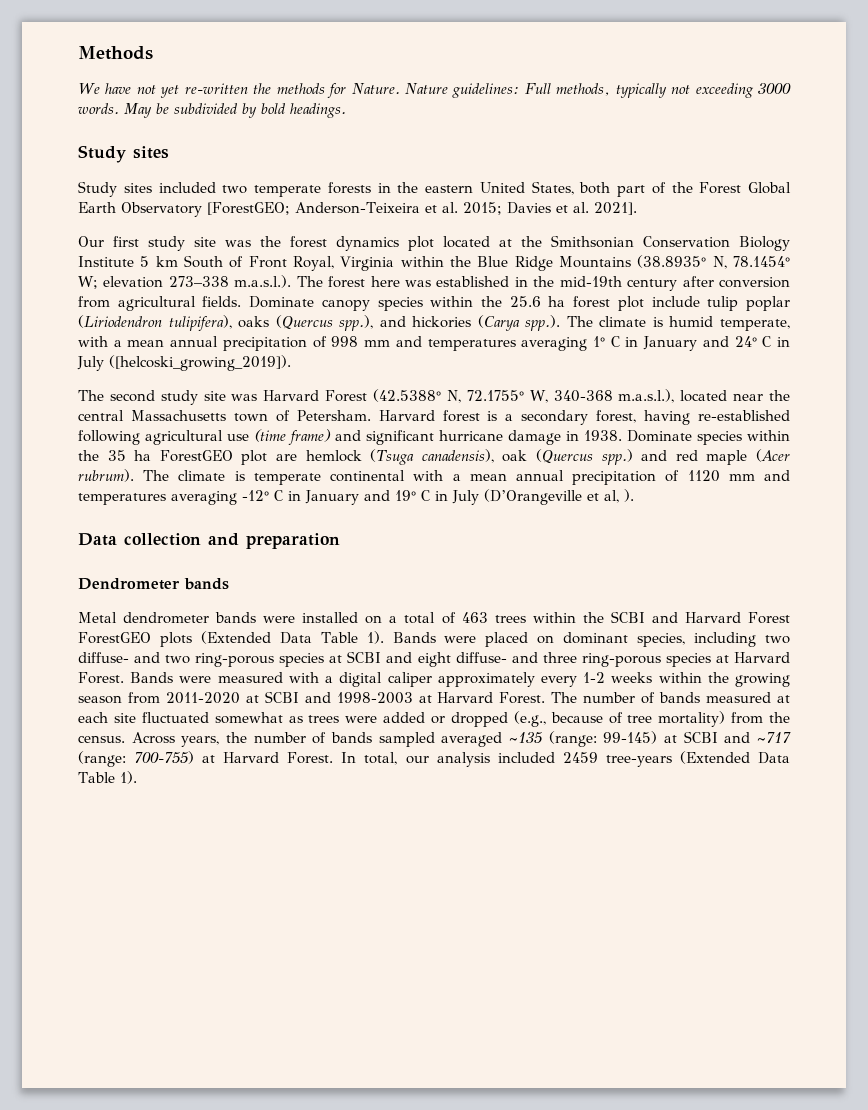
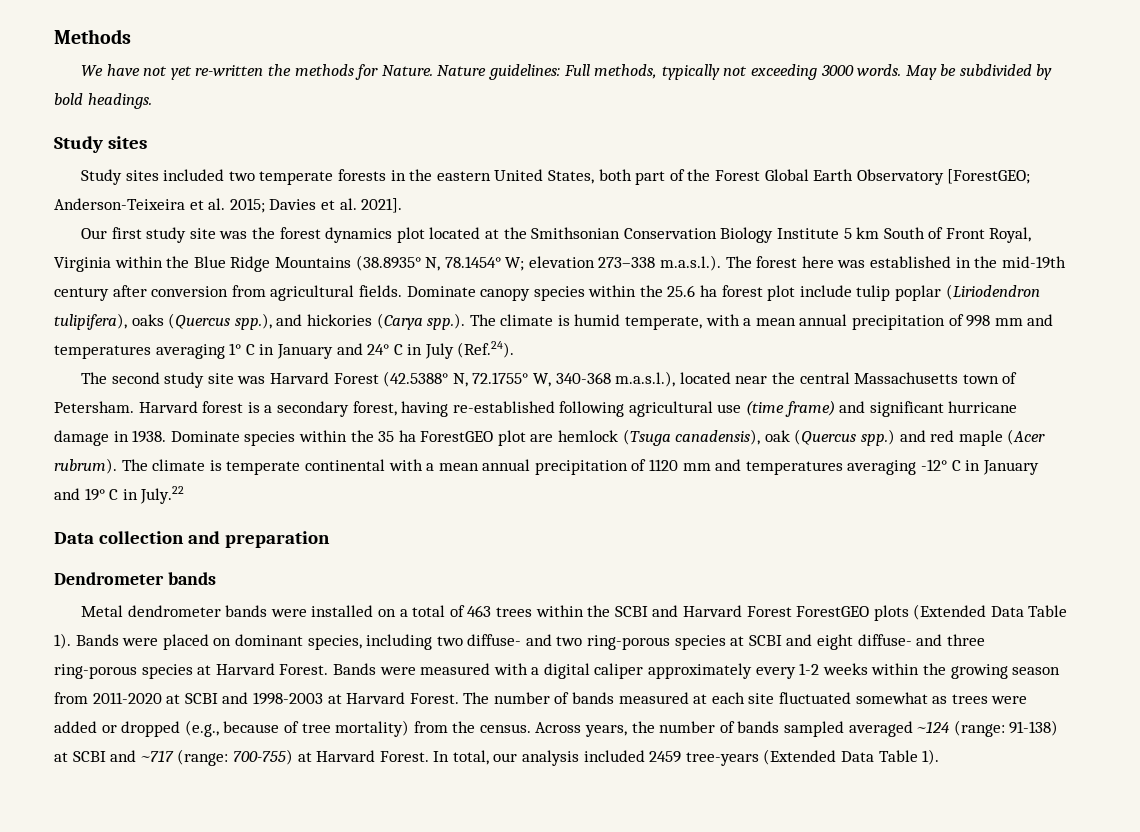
- Dominate canopy species within the 25.6 ha forest plot include tulip poplar (Liriodendron tulipifera), oaks (Quercus spp.), and hickories (Carya spp.). The climate is humid temperate, with a mean annual precipitation of 998 mm and temperatures averaging 1° C in January and 24° C in July ([helcoski_growing_2019]).
+ Dominate canopy species within the 25.6 ha forest plot include tulip poplar (Liriodendron tulipifera), oaks (Quercus spp.), and hickories (Carya spp.). The climate is humid temperate, with a mean annual precipitation of 998 mm and temperatures averaging 1° C in January and 24° C in July (Ref.24).
- The climate is temperate continental with a mean annual precipitation of 1120 mm and temperatures averaging -12° C in January and 19° C in July (D’Orangeville et al, ).
+ The climate is temperate continental with a mean annual precipitation of 1120 mm and temperatures averaging -12° C in January and 19° C in July.22
- Across years, the number of bands sampled averaged ~135 (range: 99-145) at SCBI and ~717 (range: 700-755) at Harvard Forest.
+ Across years, the number of bands sampled averaged ~124 (range: 91-138) at SCBI and ~717 (range: 700-755) at Harvard Forest.

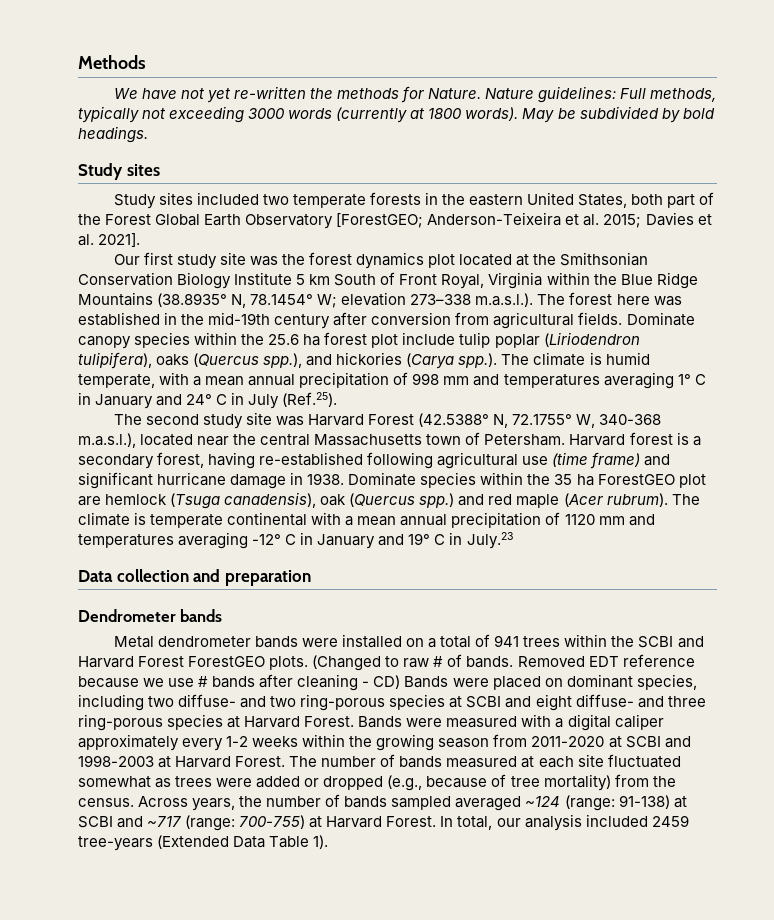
- Nature guidelines: Full methods, typically not exceeding 3000 words.
+ Nature guidelines: Full methods, typically not exceeding 3000 words (currently at 1800 words).
- Dominate canopy species within the 25.6 ha forest plot include tulip poplar (Liriodendron tulipifera), oaks (Quercus spp.), and hickories (Carya spp.). The climate is humid temperate, with a mean annual precipitation of 998 mm and temperatures averaging 1° C in January and 24° C in July (Ref.24).
+ Dominate canopy species within the 25.6 ha forest plot include tulip poplar (Liriodendron tulipifera), oaks (Quercus spp.), and hickories (Carya spp.). The climate is humid temperate, with a mean annual precipitation of 998 mm and temperatures averaging 1° C in January and 24° C in July (Ref.25).
- The climate is temperate continental with a mean annual precipitation of 1120 mm and temperatures averaging -12° C in January and 19° C in July.22
+ The climate is temperate continental with a mean annual precipitation of 1120 mm and temperatures averaging -12° C in January and 19° C in July.23
- Metal dendrometer bands were installed on a total of 463 trees within the SCBI and Harvard Forest ForestGEO plots (Extended Data Table 1). Bands were placed on dominant species, including two diffuse- and two ring-porous species at SCBI and eight diffuse- and three ring-porous species at Harvard Forest.
+ Metal dendrometer bands were installed on a total of 941 trees within the SCBI and Harvard Forest ForestGEO plots. (Changed to raw # of bands. Removed EDT reference because we use # bands after cleaning - CD) Bands were placed on dominant species, including two diffuse- and two ring-porous species at SCBI and eight diffuse- and three ring-porous species at Harvard Forest.

